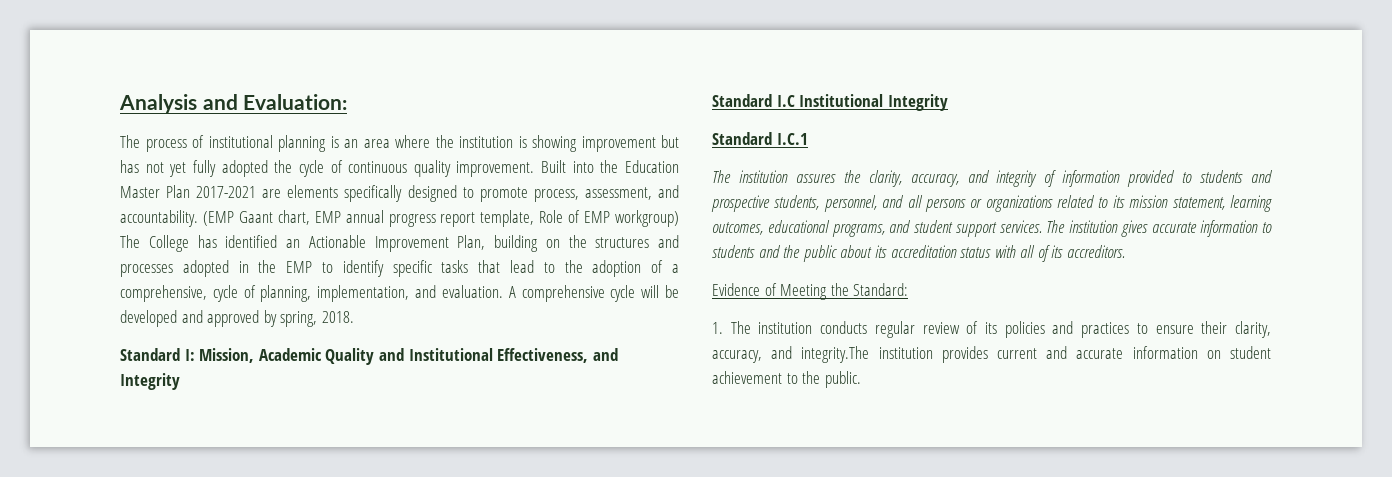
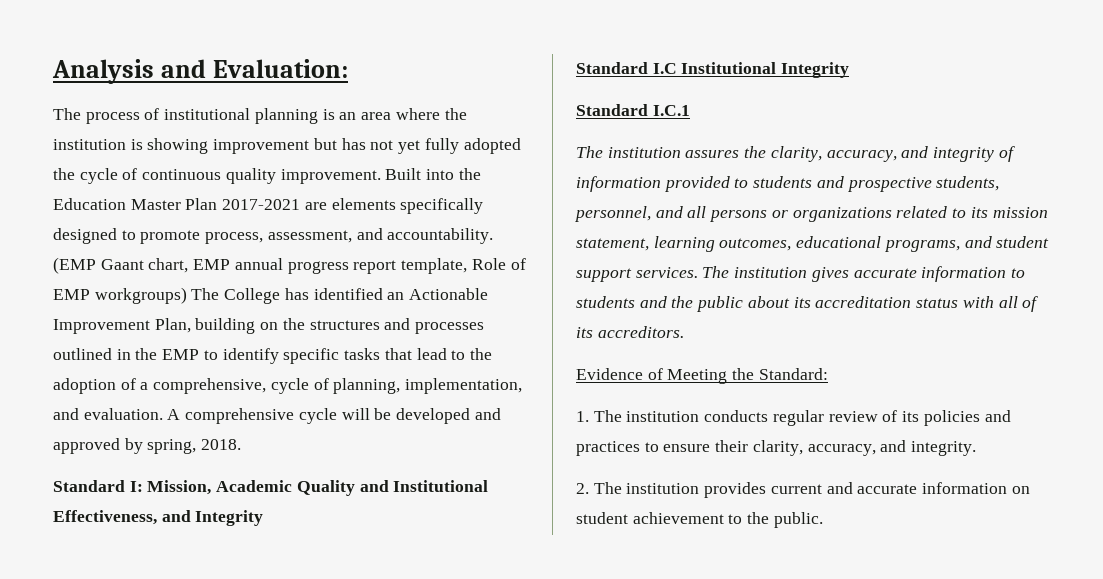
- (EMP Gaant chart, EMP annual progress report template, Role of EMP workgroup) The College has identified an Actionable Improvement Plan, building on the structures and processes adopted in the EMP to identify specific tasks that lead to the adoption of a comprehensive, cycle of planning, implementation, and evaluation.
+ (EMP Gaant chart, EMP annual progress report template, Role of EMP workgroups) The College has identified an Actionable Improvement Plan, building on the structures and processes outlined in the EMP to identify specific tasks that lead to the adoption of a comprehensive, cycle of planning, implementation, and evaluation.
- 1. The institution conducts regular review of its policies and practices to ensure their clarity, accuracy, and integrity.The institution provides current and accurate information on student achievement to the public.
+ 1. The institution conducts regular review of its policies and practices to ensure their clarity, accuracy, and integrity.
+ 2. The institution provides current and accurate information on student achievement to the public.

